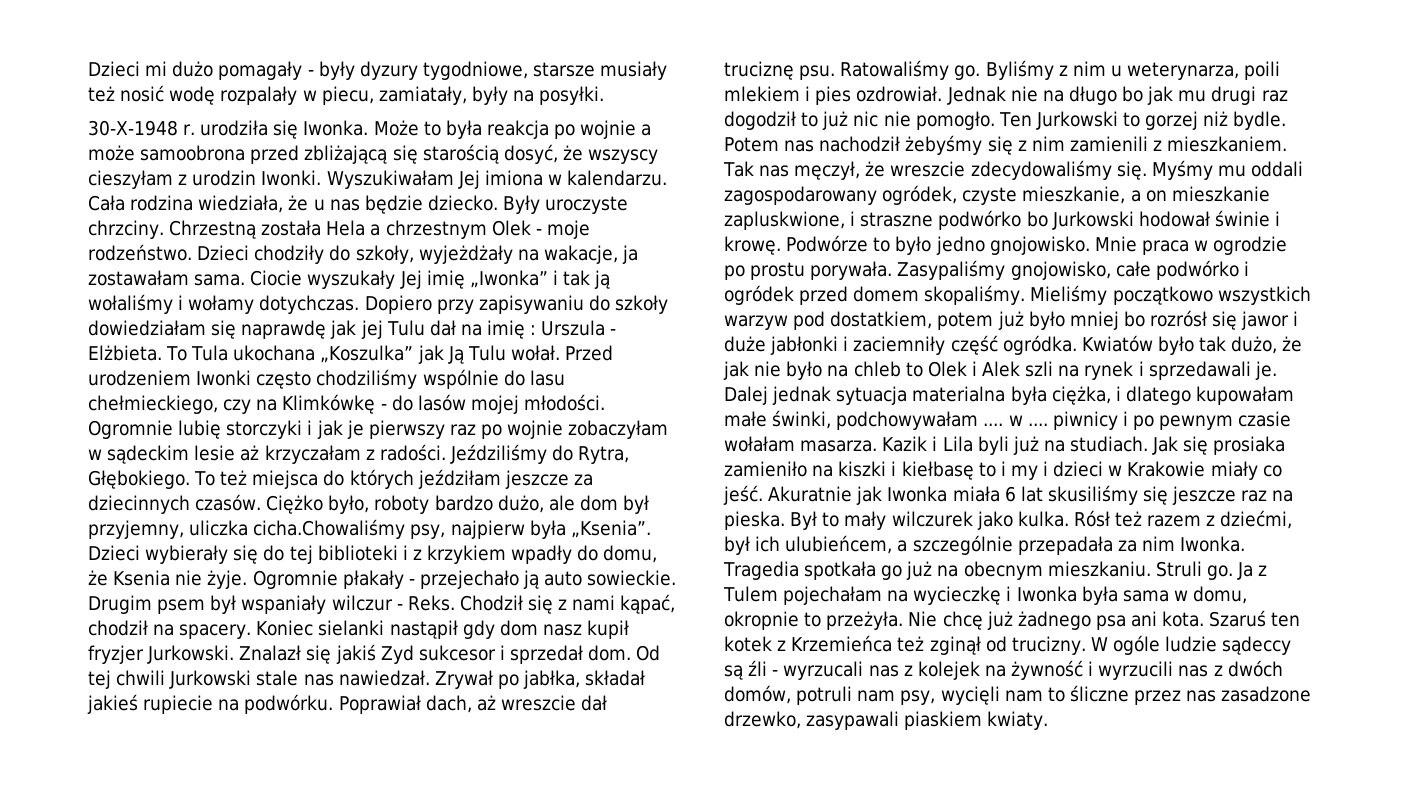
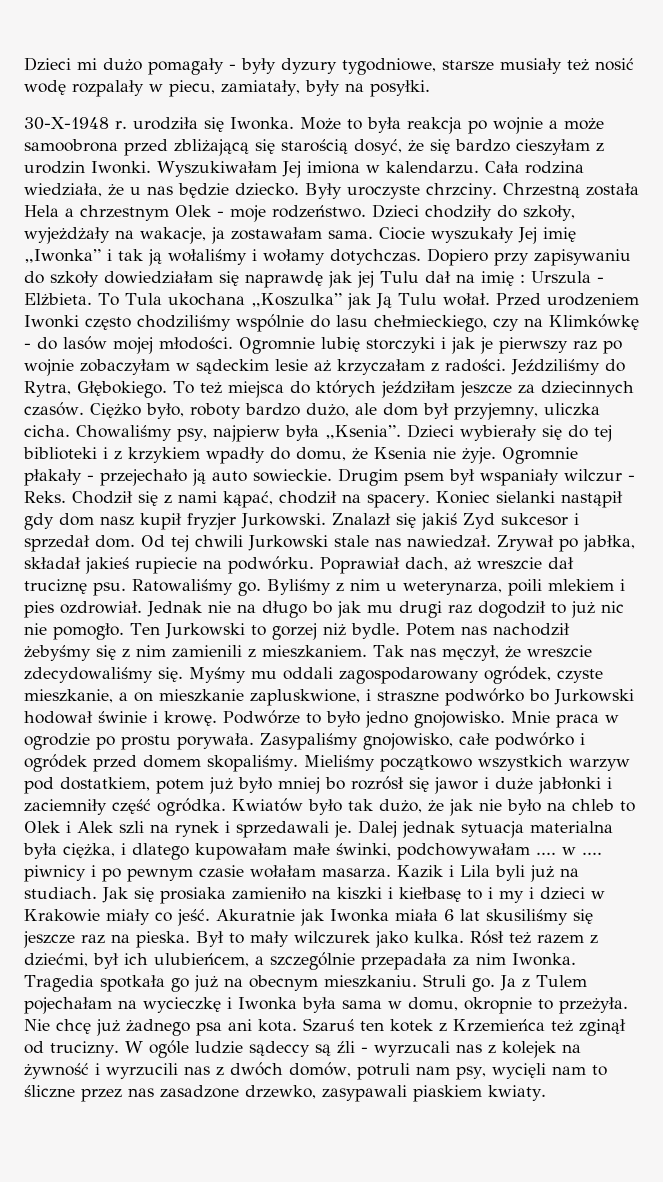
- Może to była reakcja po wojnie a może samoobrona przed zbliżającą się starością dosyć, że wszyscy cieszyłam z urodzin Iwonki.
+ Może to była reakcja po wojnie a może samoobrona przed zbliżającą się starością dosyć, że się bardzo cieszyłam z urodzin Iwonki.
- Ciężko było, roboty bardzo dużo, ale dom był przyjemny, uliczka cicha.Chowaliśmy psy, najpierw była „Ksenia”.
+ Ciężko było, roboty bardzo dużo, ale dom był przyjemny, uliczka cicha. Chowaliśmy psy, najpierw była „Ksenia”.

